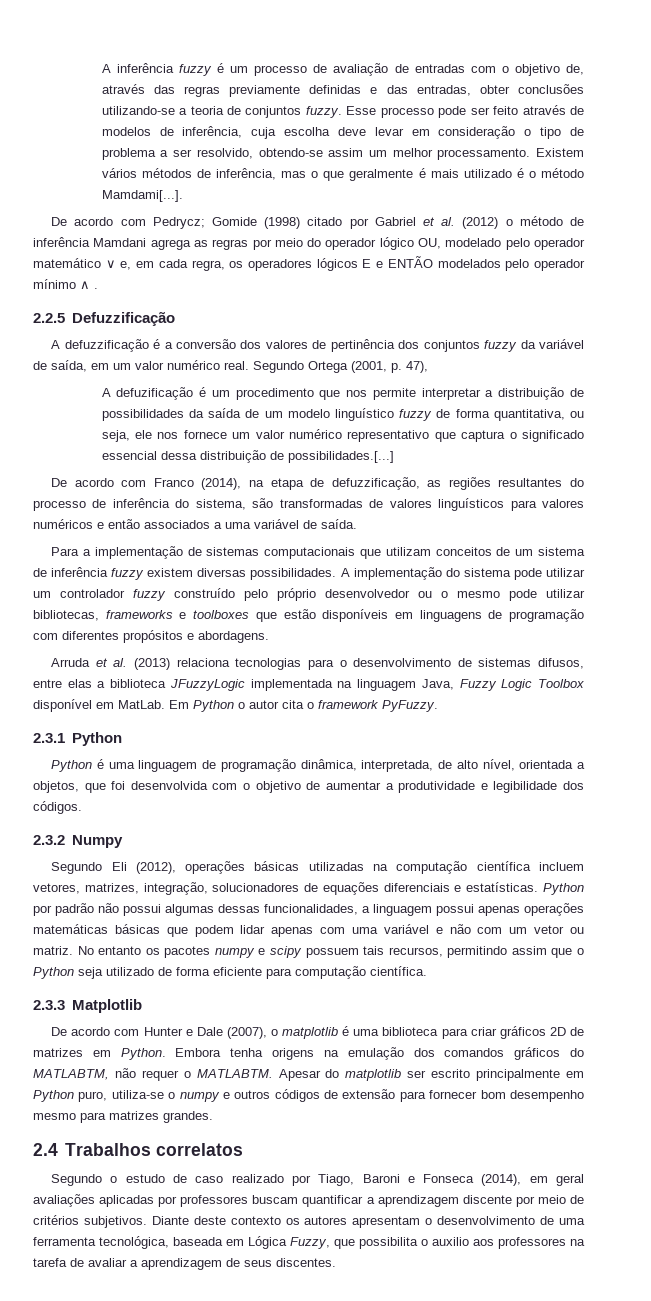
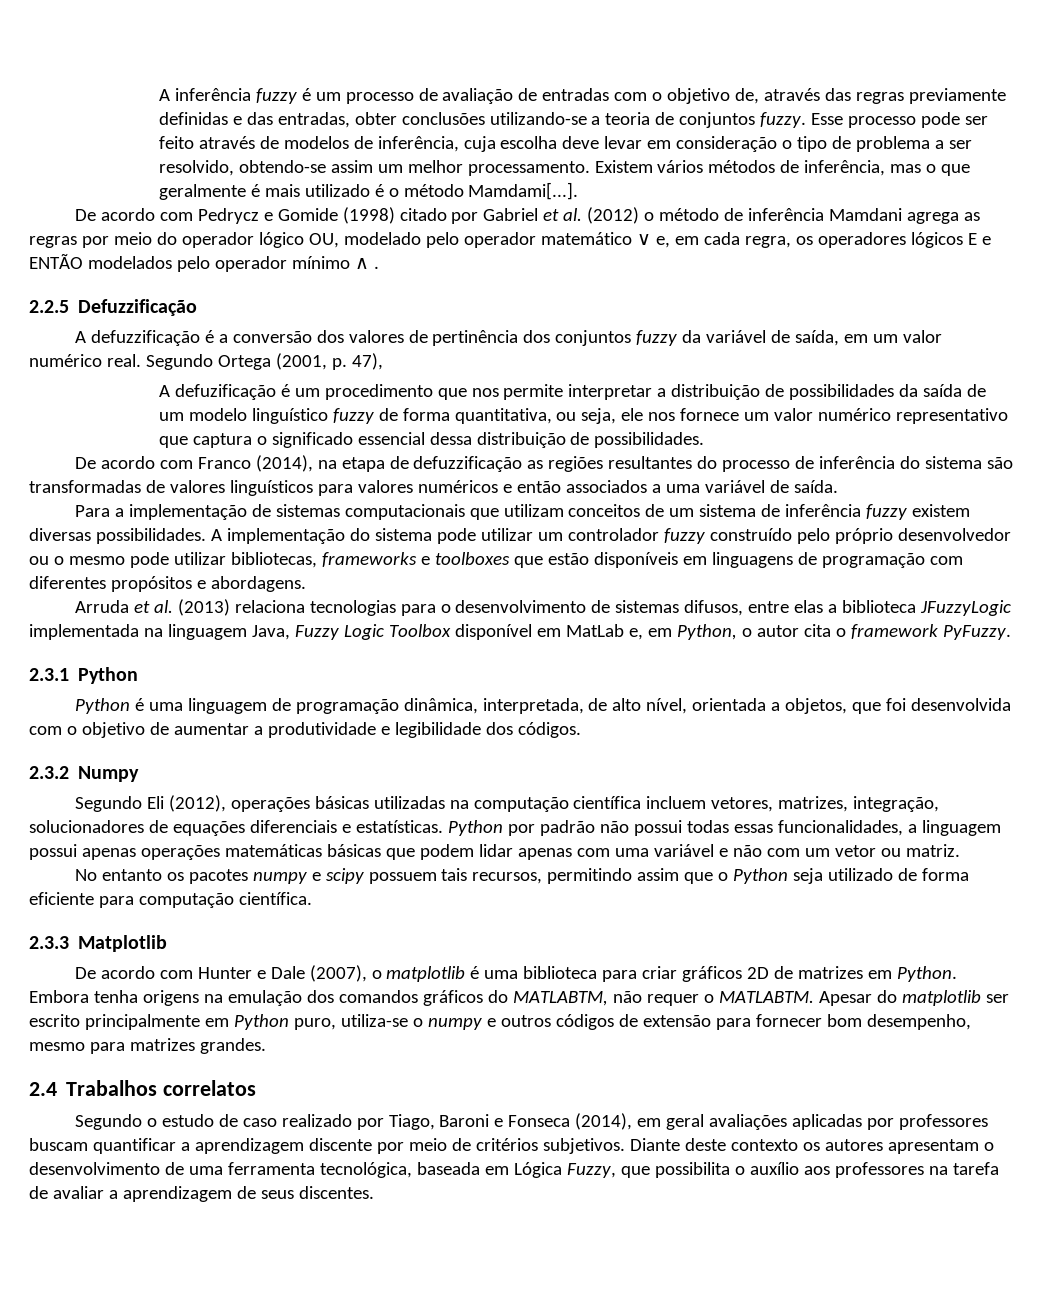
- De acordo com Pedrycz; Gomide (1998) citado por Gabriel et al. (2012) o método de inferência Mamdani agrega as regras por meio do operador lógico OU, modelado pelo operador matemático ∨ e, em cada regra, os operadores lógicos E e ENTÃO modelados pelo operador mínimo ∧ .
+ De acordo com Pedrycz e Gomide (1998) citado por Gabriel et al. (2012) o método de inferência Mamdani agrega as regras por meio do operador lógico OU, modelado pelo operador matemático ∨ e, em cada regra, os operadores lógicos E e ENTÃO modelados pelo operador mínimo ∧ .
- A defuzificação é um procedimento que nos permite interpretar a distribuição de possibilidades da saída de um modelo linguístico fuzzy de forma quantitativa, ou seja, ele nos fornece um valor numérico representativo que captura o significado essencial dessa distribuição de possibilidades.[...]
+ A defuzificação é um procedimento que nos permite interpretar a distribuição de possibilidades da saída de um modelo linguístico fuzzy de forma quantitativa, ou seja, ele nos fornece um valor numérico representativo que captura o significado essencial dessa distribuição de possibilidades.
- De acordo com Franco (2014), na etapa de defuzzificação, as regiões resultantes do processo de inferência do sistema, são transformadas de valores linguísticos para valores numéricos e então associados a uma variável de saída.
+ De acordo com Franco (2014), na etapa de defuzzificação as regiões resultantes do processo de inferência do sistema são transformadas de valores linguísticos para valores numéricos e então associados a uma variável de saída.
- Arruda et al. (2013) relaciona tecnologias para o desenvolvimento de sistemas difusos, entre elas a biblioteca JFuzzyLogic implementada na linguagem Java, Fuzzy Logic Toolbox disponível em MatLab. Em Python o autor cita o framework PyFuzzy.
+ Arruda et al. (2013) relaciona tecnologias para o desenvolvimento de sistemas difusos, entre elas a biblioteca JFuzzyLogic implementada na linguagem Java, Fuzzy Logic Toolbox disponível em MatLab e, em Python, o autor cita o framework PyFuzzy.
- Python por padrão não possui algumas dessas funcionalidades, a linguagem possui apenas operações matemáticas básicas que podem lidar apenas com uma variável e não com um vetor ou matriz. No entanto os pacotes numpy e scipy possuem tais recursos, permitindo assim que o Python seja utilizado de forma eficiente para computação científica.
+ Python por padrão não possui todas essas funcionalidades, a linguagem possui apenas operações matemáticas básicas que podem lidar apenas com uma variável e não com um vetor ou matriz.
+ No entanto os pacotes numpy e scipy possuem tais recursos, permitindo assim que o Python seja utilizado de forma eficiente para computação científica.
- Apesar do matplotlib ser escrito principalmente em Python puro, utiliza-se o numpy e outros códigos de extensão para fornecer bom desempenho mesmo para matrizes grandes.
+ Apesar do matplotlib ser escrito principalmente em Python puro, utiliza-se o numpy e outros códigos de extensão para fornecer bom desempenho, mesmo para matrizes grandes.
- Diante deste contexto os autores apresentam o desenvolvimento de uma ferramenta tecnológica, baseada em Lógica Fuzzy, que possibilita o auxilio aos professores na tarefa de avaliar a aprendizagem de seus discentes.
+ Diante deste contexto os autores apresentam o desenvolvimento de uma ferramenta tecnológica, baseada em Lógica Fuzzy, que possibilita o auxílio aos professores na tarefa de avaliar a aprendizagem de seus discentes.

